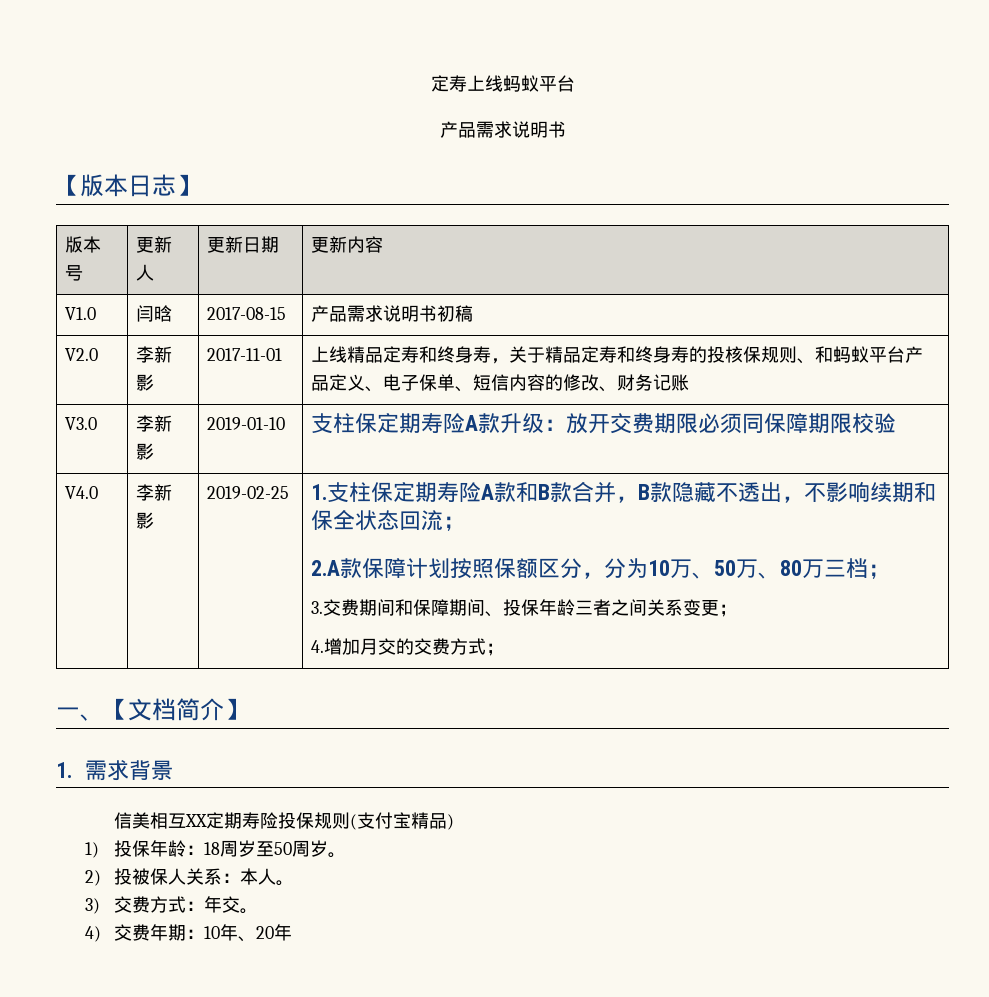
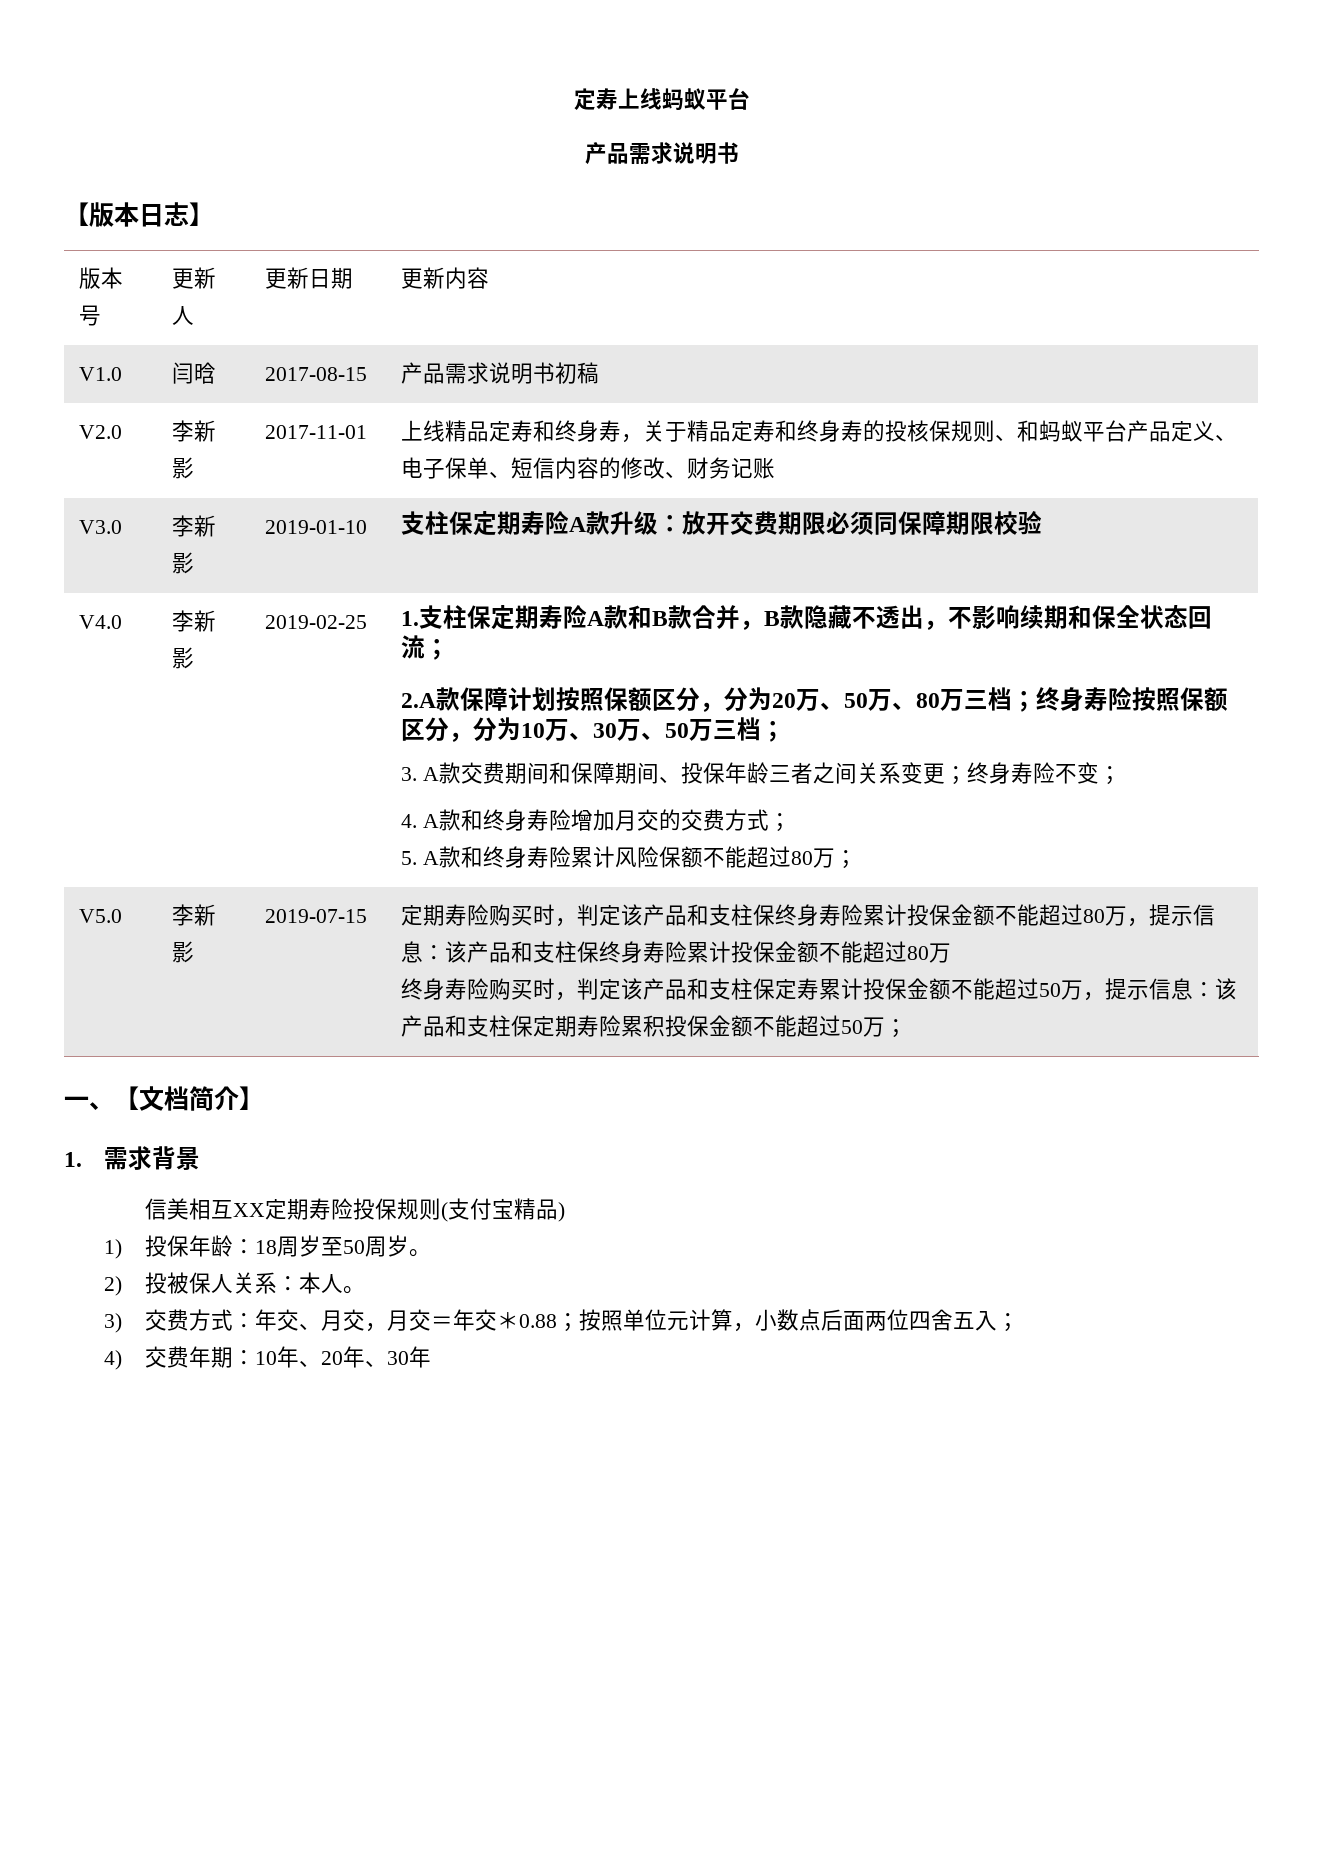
- 2.A款保障计划按照保额区分，分为10万、50万、80万三档；
+ 2.A款保障计划按照保额区分，分为20万、50万、80万三档；终身寿险按照保额区分，分为10万、30万、50万三档；
- 3.交费期间和保障期间、投保年龄三者之间关系变更；
- 4.增加月交的交费方式；
+ 3. A款交费期间和保障期间、投保年龄三者之间关系变更；终身寿险不变；
+ 4. A款和终身寿险增加月交的交费方式；
+ 5. A款和终身寿险累计风险保额不能超过80万；
+ V5.0 | 李新影 | 2019-07-15 | 定期寿险购买时，判定该产品和支柱保终身寿险累计投保金额不能超过80万，提示信息：该产品和支柱保终身寿险累计投保金额不能超过80万
+ 终身寿险购买时，判定该产品和支柱保定寿累计投保金额不能超过50万，提示信息：该产品和支柱保定期寿险累积投保金额不能超过50万；
- 3)交费方式：年交。
+ 3)交费方式：年交、月交，月交＝年交＊0.88；按照单位元计算，小数点后面两位四舍五入；
- 4)交费年期：10年、20年
+ 4)交费年期：10年、20年、30年

